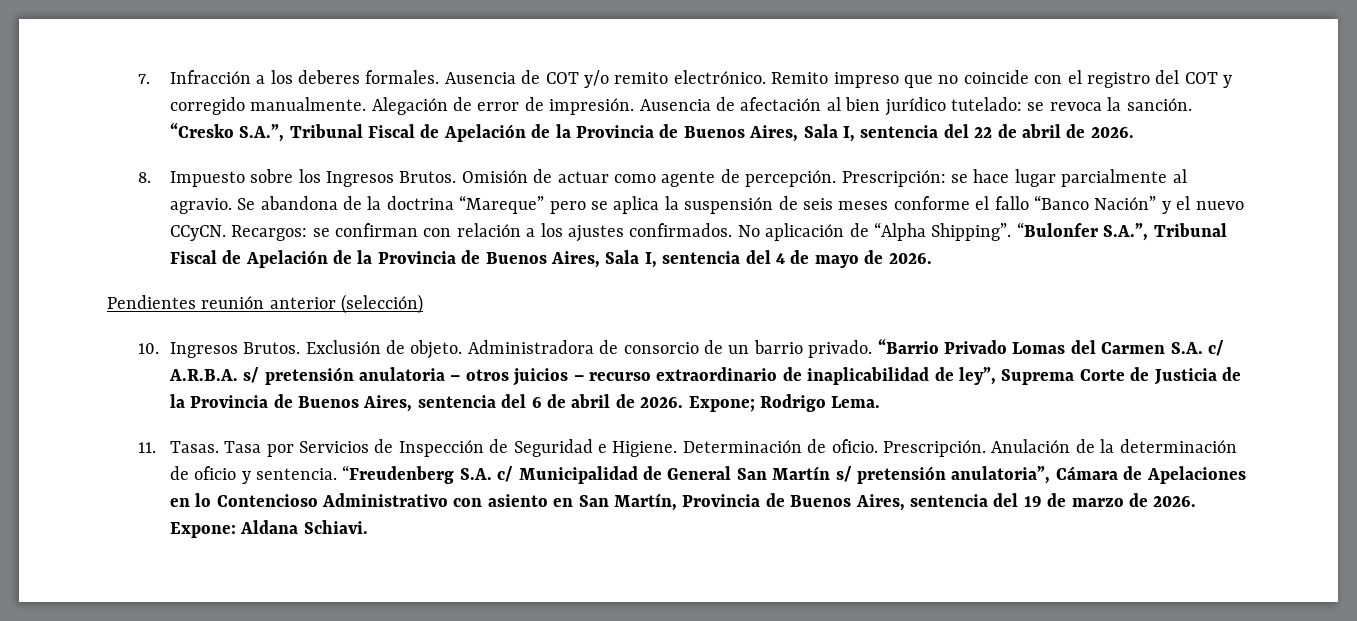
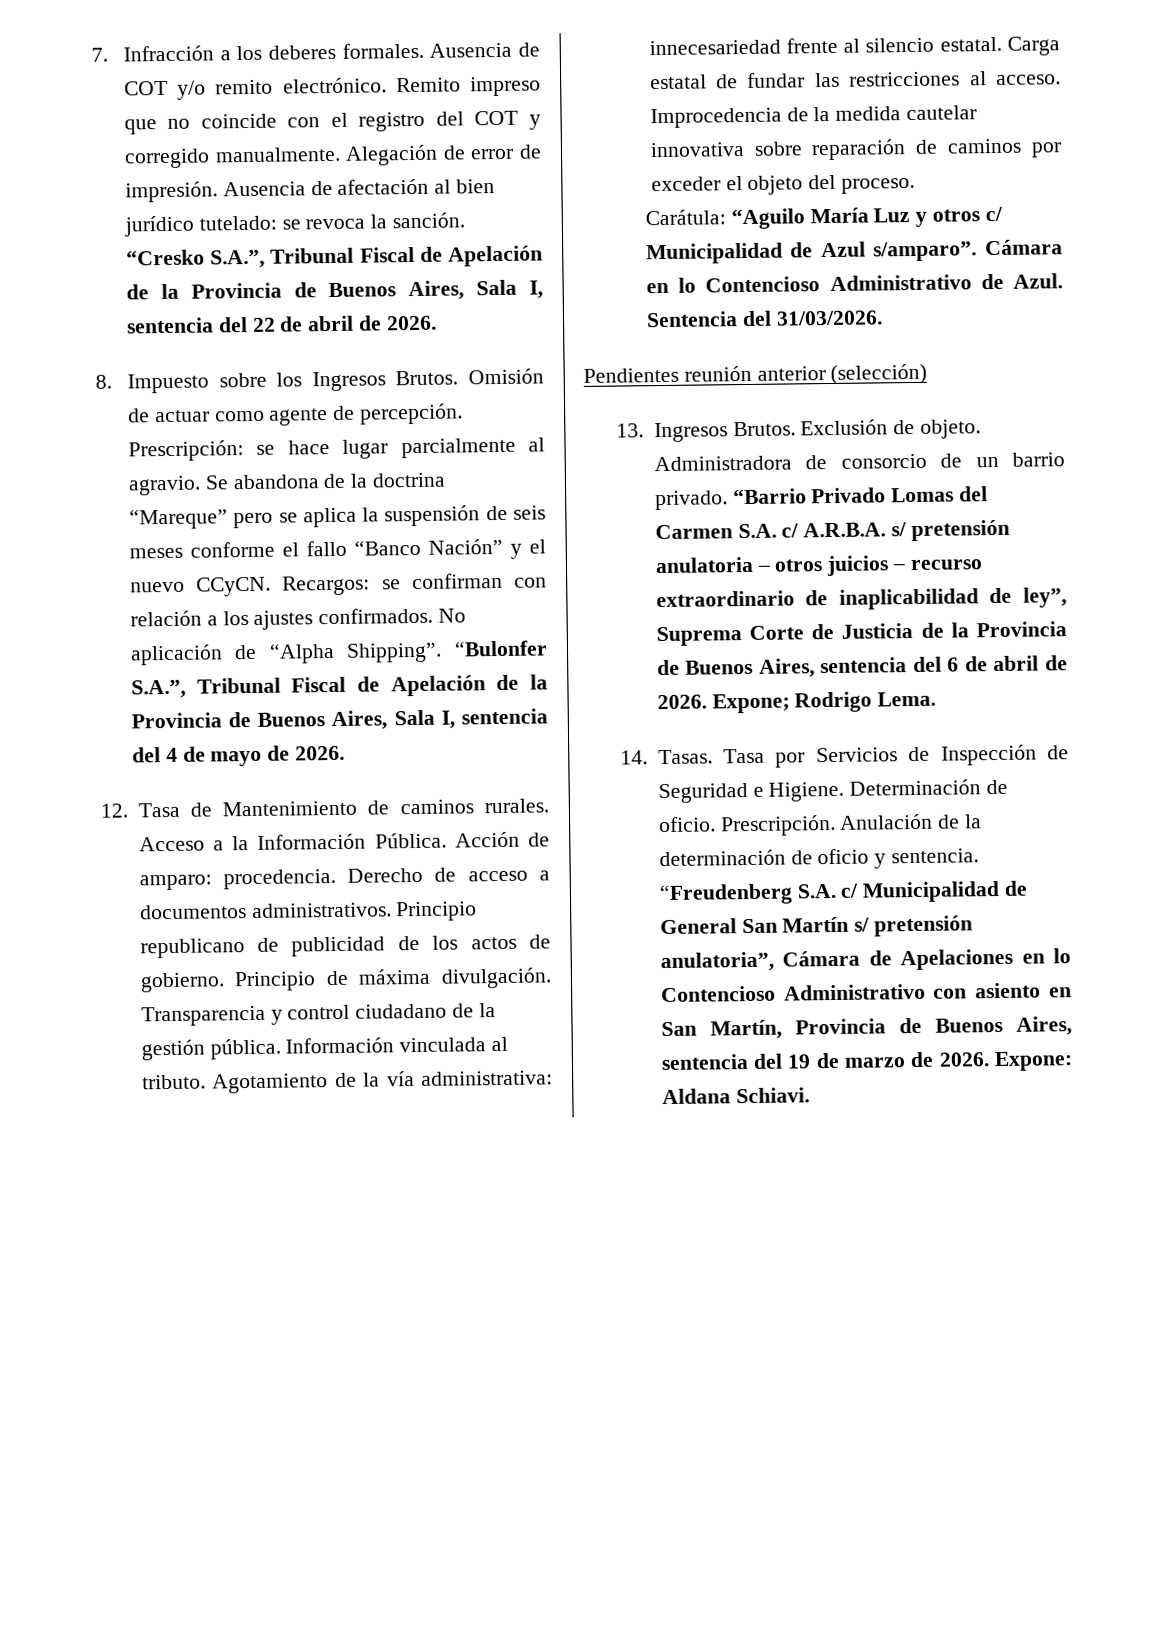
+ 12. Tasa de Mantenimiento de caminos rurales. Acceso a la Información Pública. Acción de amparo: procedencia. Derecho de acceso a documentos administrativos. Principio republicano de publicidad de los actos de gobierno. Principio de máxima divulgación. Transparencia y control ciudadano de la gestión pública. Información vinculada al tributo. Agotamiento de la vía administrativa: innecesariedad frente al silencio estatal. Carga estatal de fundar las restricciones al acceso. Improcedencia de la medida cautelar innovativa sobre reparación de caminos por exceder el objeto del proceso.
+ Carátula: “Aguilo María Luz y otros c/ Municipalidad de Azul s/amparo”. Cámara en lo Contencioso Administrativo de Azul. Sentencia del 31/03/2026.
- 10. Ingresos Brutos.
+ 13. Ingresos Brutos.
- 11. Tasas.
+ 14. Tasas.

